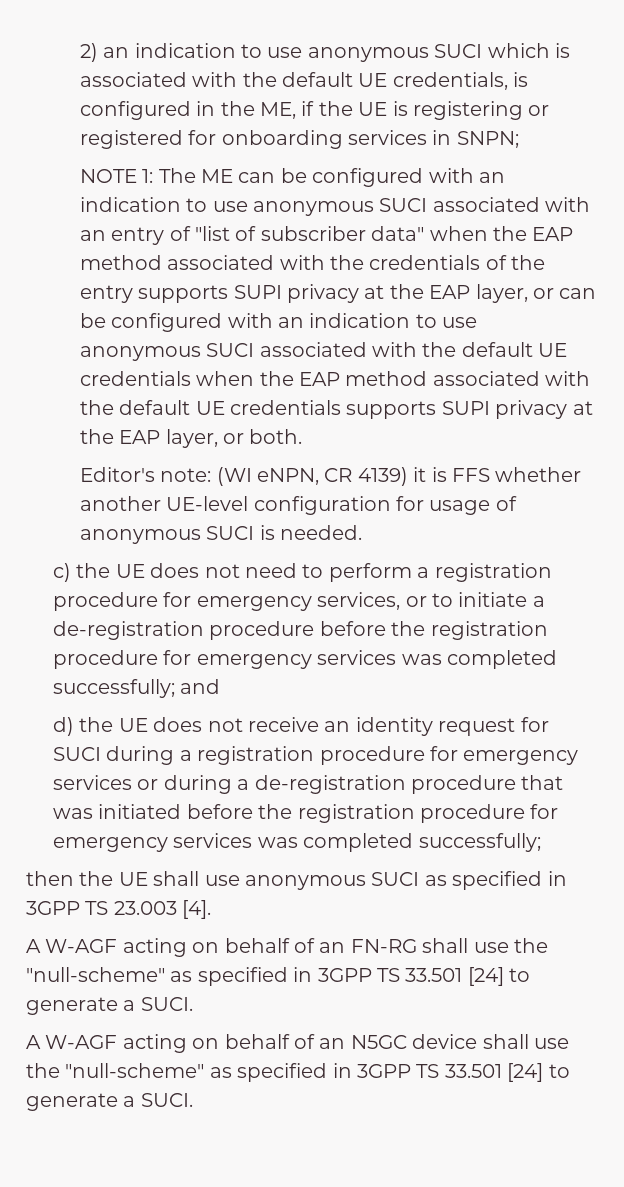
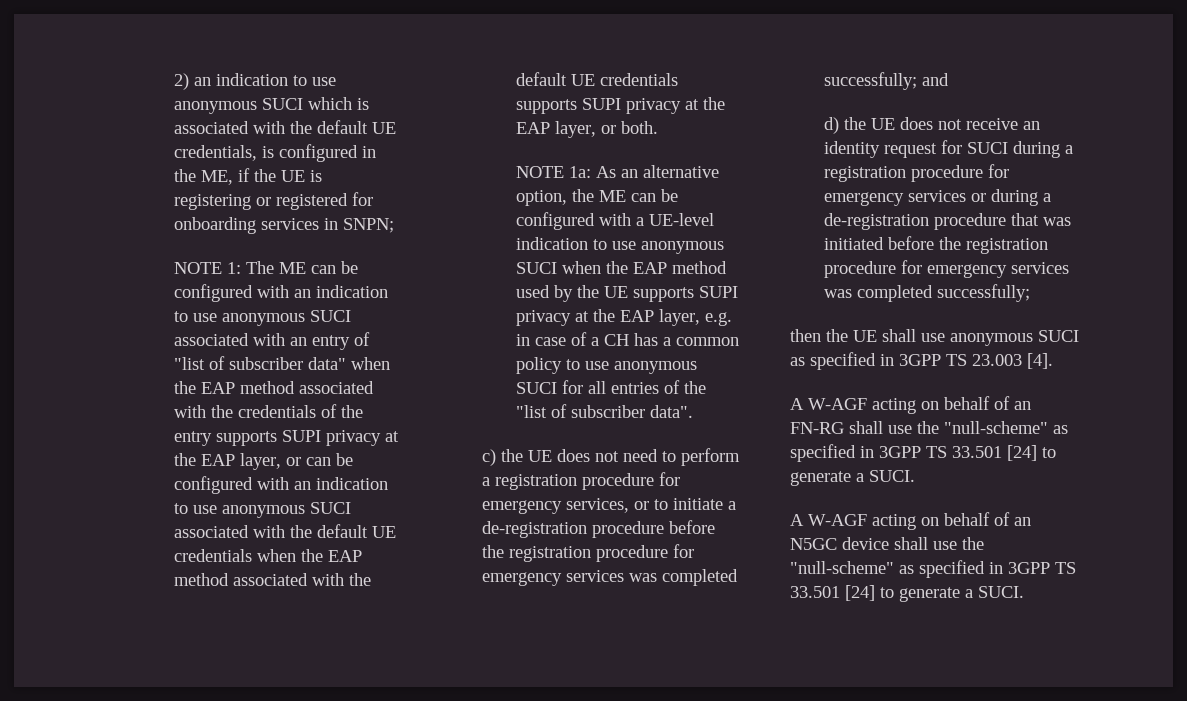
- Editor's note: (WI eNPN, CR 4139) it is FFS whether another UE-level configuration for usage of anonymous SUCI is needed.
+ NOTE 1a: As an alternative option, the ME can be configured with a UE-level indication to use anonymous SUCI when the EAP method used by the UE supports SUPI privacy at the EAP layer, e.g. in case of a CH has a common policy to use anonymous SUCI for all entries of the "list of subscriber data".

